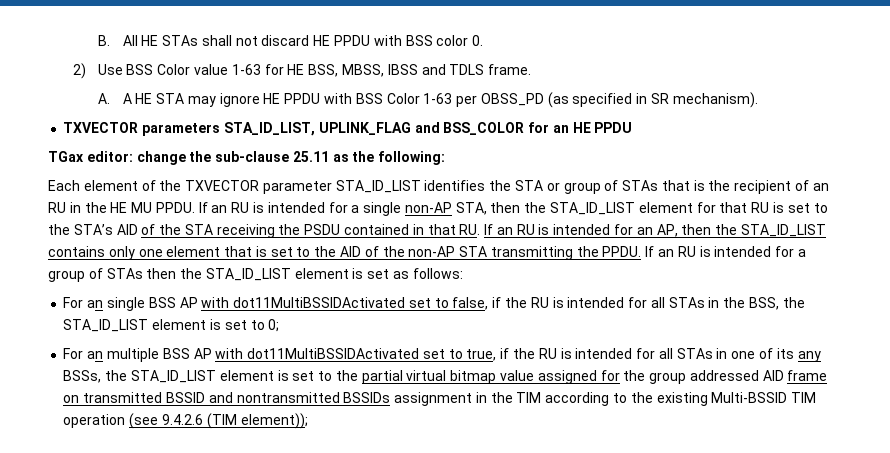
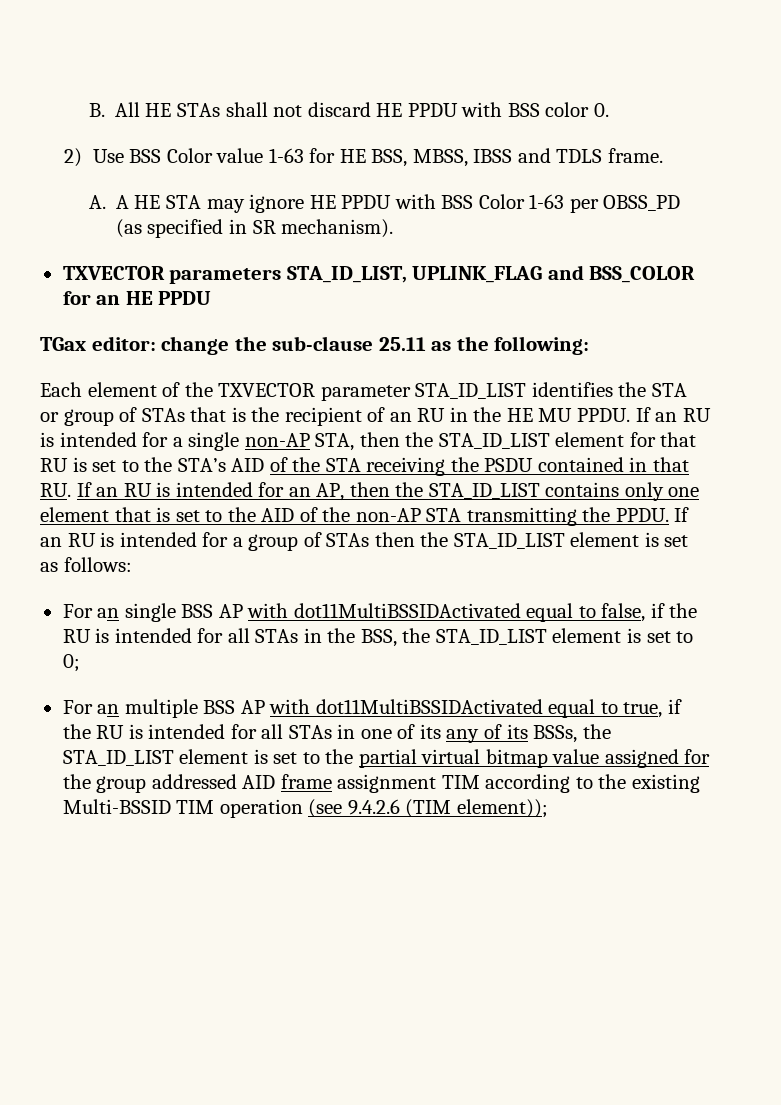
- For an single BSS AP with dot11MultiBSSIDActivated set to false, if the RU is intended for all STAs in the BSS, the STA_ID_LIST element is set to 0;
+ For an single BSS AP with dot11MultiBSSIDActivated equal to false, if the RU is intended for all STAs in the BSS, the STA_ID_LIST element is set to 0;
- For an multiple BSS AP with dot11MultiBSSIDActivated set to true, if the RU is intended for all STAs in one of its any BSSs, the STA_ID_LIST element is set to the partial virtual bitmap value assigned for the group addressed AID frame on transmitted BSSID and nontransmitted BSSIDs assignment in the TIM according to the existing Multi-BSSID TIM operation (see 9.4.2.6 (TIM element));
+ For an multiple BSS AP with dot11MultiBSSIDActivated equal to true, if the RU is intended for all STAs in one of its any of its BSSs, the STA_ID_LIST element is set to the partial virtual bitmap value assigned for the group addressed AID frame assignment TIM according to the existing Multi-BSSID TIM operation (see 9.4.2.6 (TIM element));

